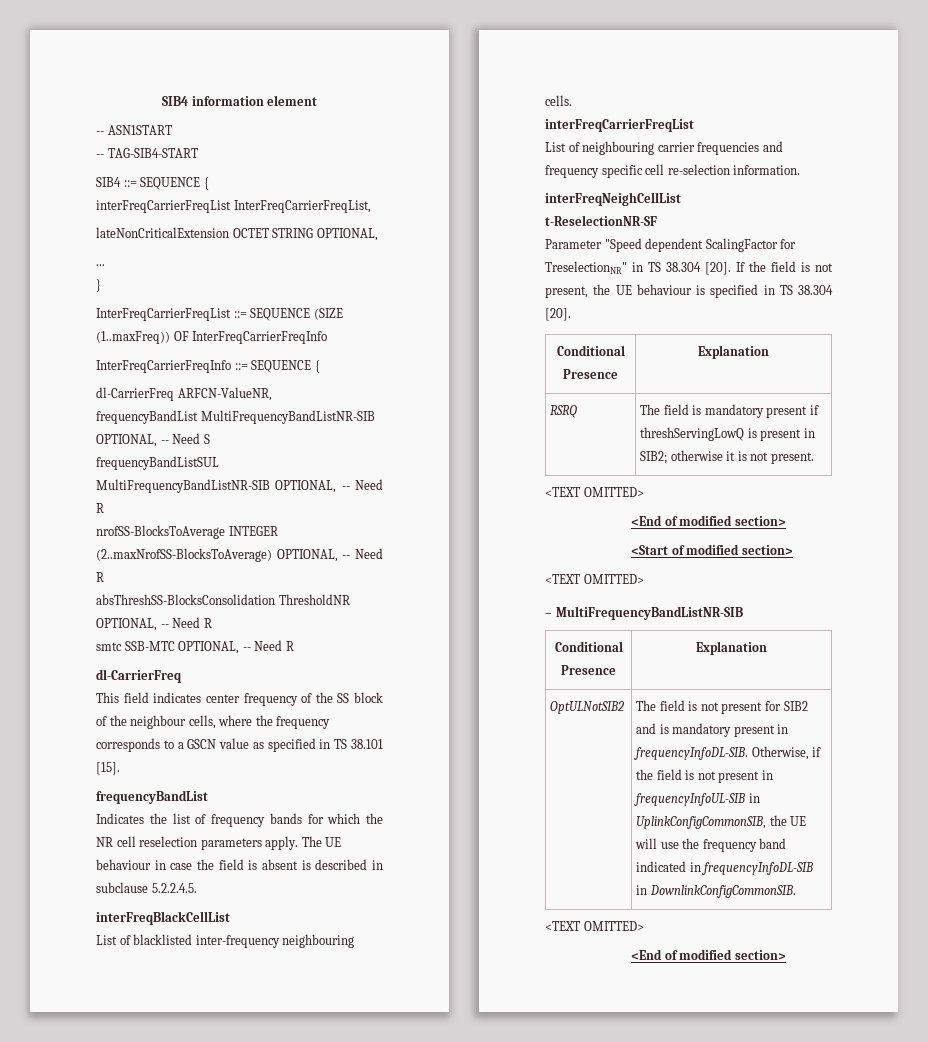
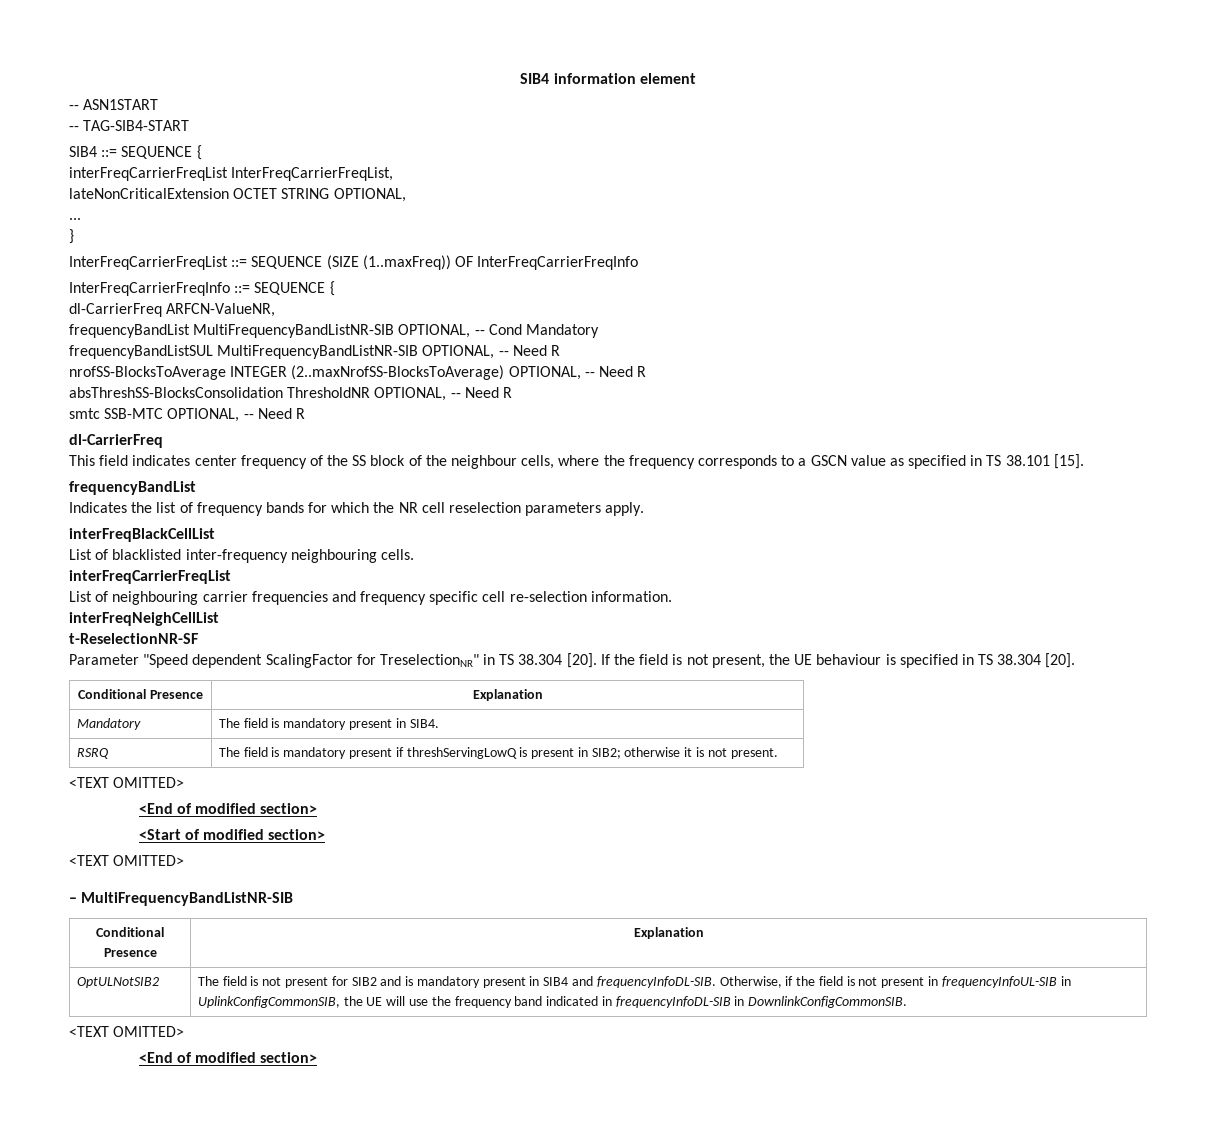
- frequencyBandList MultiFrequencyBandListNR-SIB OPTIONAL, -- Need S
+ frequencyBandList MultiFrequencyBandListNR-SIB OPTIONAL, -- Cond Mandatory
- The UE behaviour in case the field is absent is described in subclause 5.2.2.4.5.
+ Mandatory | The field is mandatory present in SIB4.
- OptULNotSIB2 | The field is not present for SIB2 and is mandatory present in frequencyInfoDL-SIB. Otherwise, if the field is not present in frequencyInfoUL-SIB in UplinkConfigCommonSIB, the UE will use the frequency band indicated in frequencyInfoDL-SIB in DownlinkConfigCommonSIB.
+ OptULNotSIB2 | The field is not present for SIB2 and is mandatory present in SIB4 and frequencyInfoDL-SIB. Otherwise, if the field is not present in frequencyInfoUL-SIB in UplinkConfigCommonSIB, the UE will use the frequency band indicated in frequencyInfoDL-SIB in DownlinkConfigCommonSIB.

